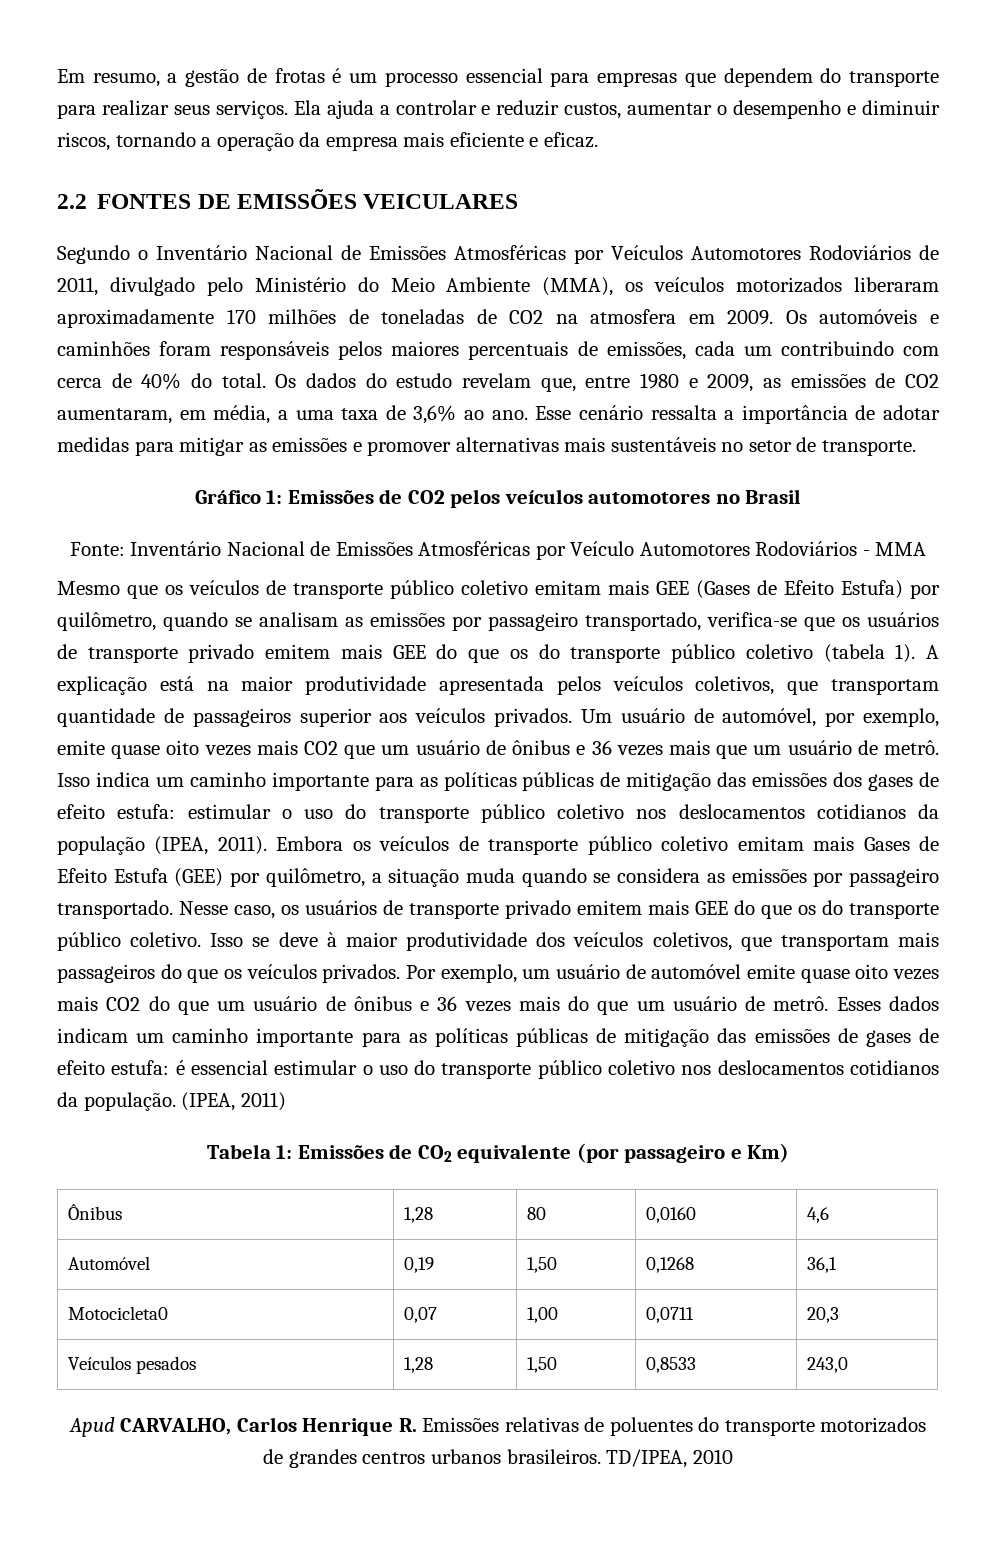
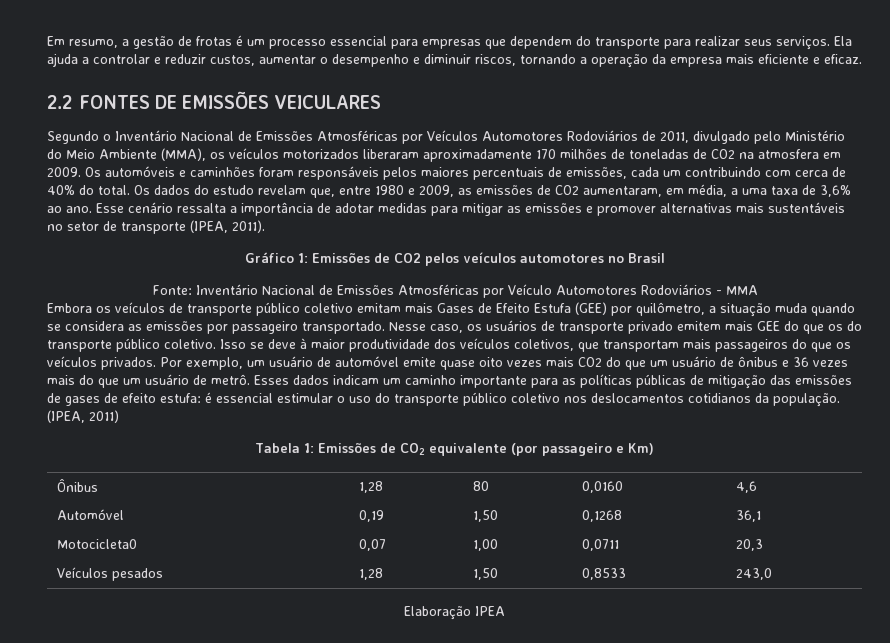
- Esse cenário ressalta a importância de adotar medidas para mitigar as emissões e promover alternativas mais sustentáveis no setor de transporte.
+ Esse cenário ressalta a importância de adotar medidas para mitigar as emissões e promover alternativas mais sustentáveis no setor de transporte (IPEA, 2011).
- Mesmo que os veículos de transporte público coletivo emitam mais GEE (Gases de Efeito Estufa) por quilômetro, quando se analisam as emissões por passageiro transportado, verifica-se que os usuários de transporte privado emitem mais GEE do que os do transporte público coletivo (tabela 1). A explicação está na maior produtividade apresentada pelos veículos coletivos, que transportam quantidade de passageiros superior aos veículos privados. Um usuário de automóvel, por exemplo, emite quase oito vezes mais CO2 que um usuário de ônibus e 36 vezes mais que um usuário de metrô. Isso indica um caminho importante para as políticas públicas de mitigação das emissões dos gases de efeito estufa: estimular o uso do transporte público coletivo nos deslocamentos cotidianos da população (IPEA, 2011).
- Apud CARVALHO, Carlos Henrique R. Emissões relativas de poluentes do transporte motorizados de grandes centros urbanos brasileiros. TD/IPEA, 2010
+ Elaboração IPEA

